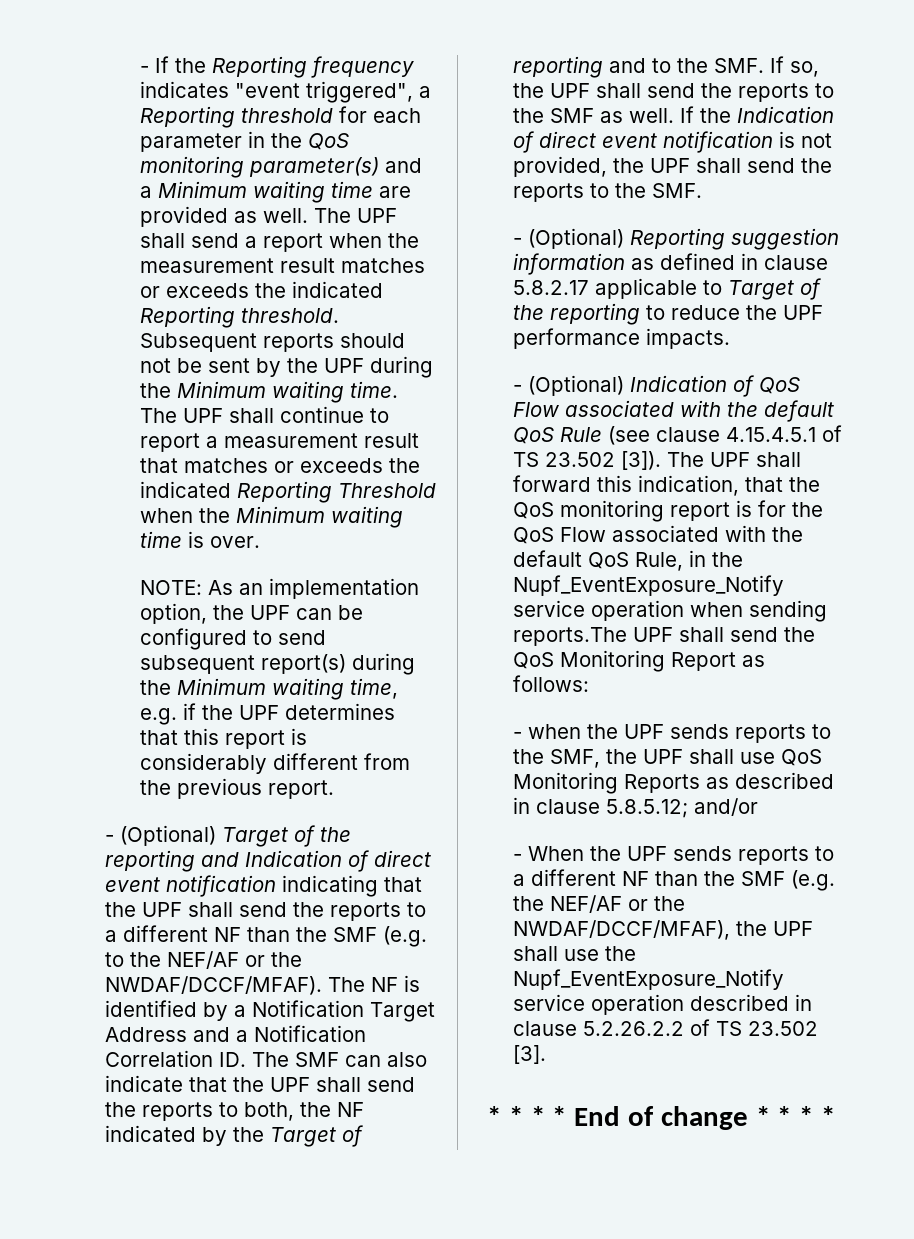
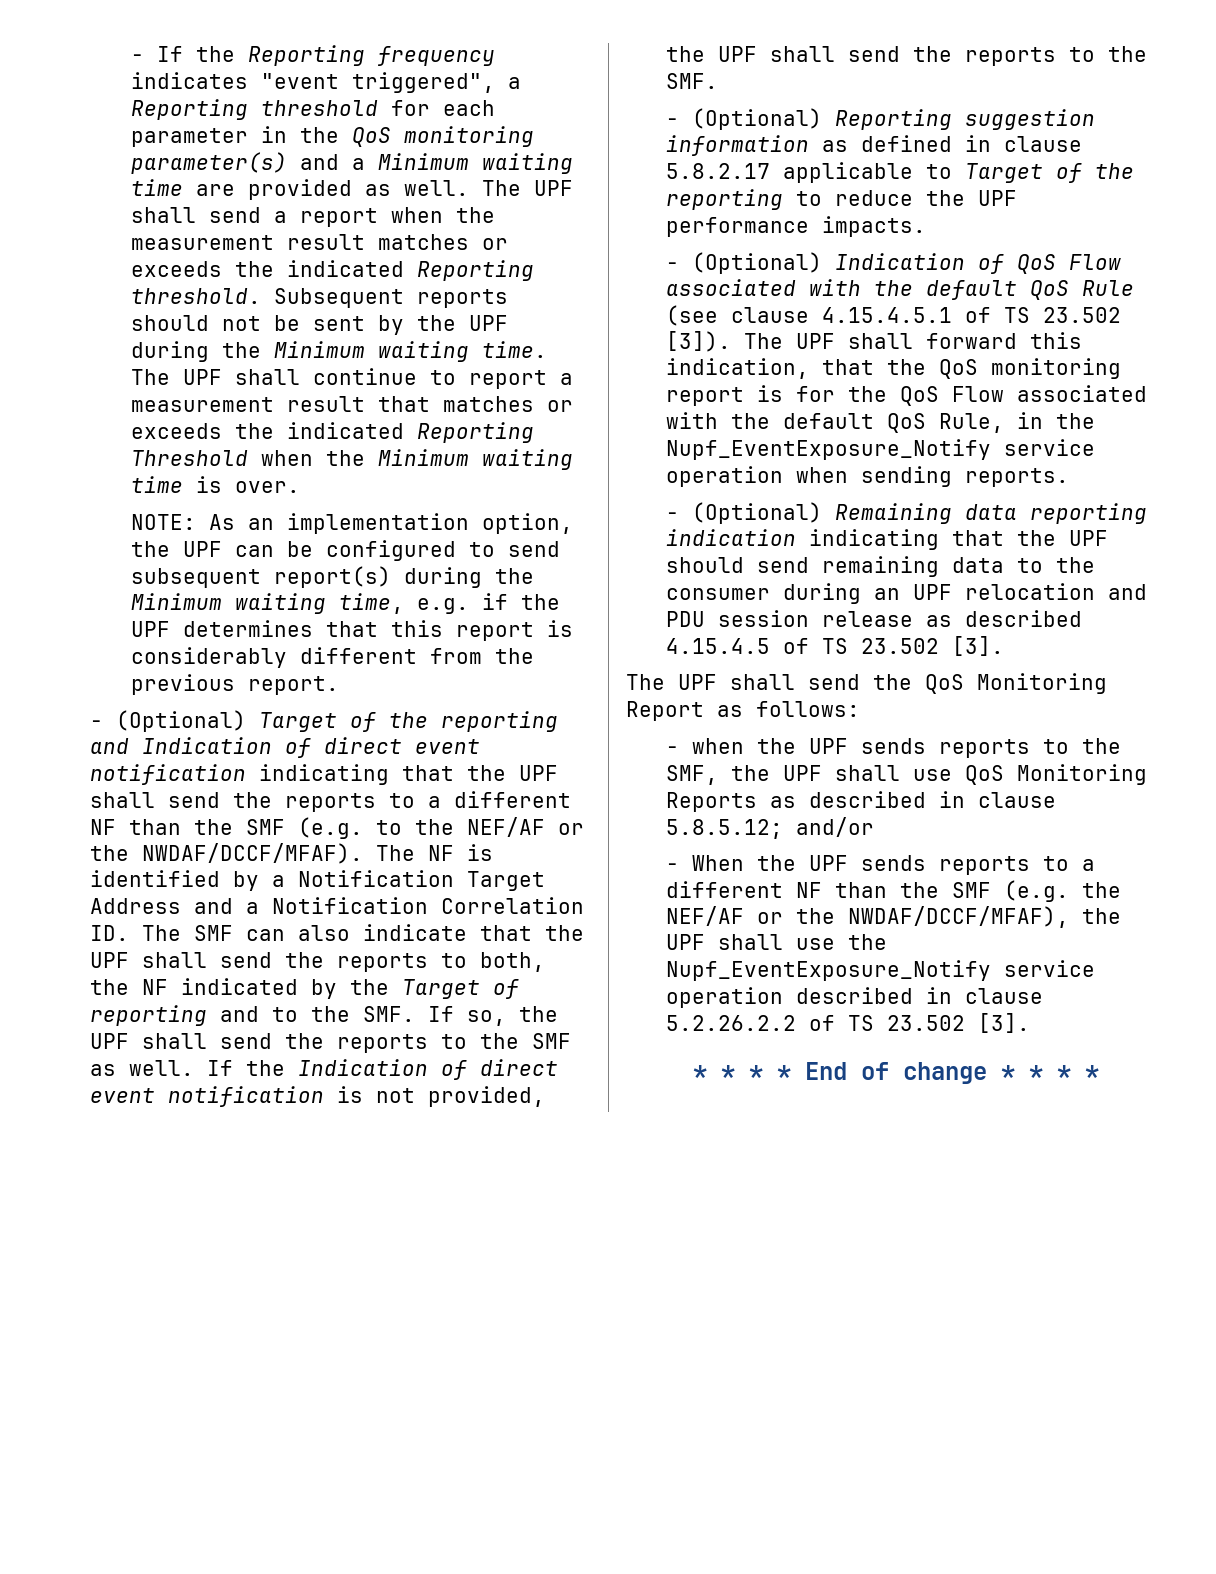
- The UPF shall forward this indication, that the QoS monitoring report is for the QoS Flow associated with the default QoS Rule, in the Nupf_EventExposure_Notify service operation when sending reports.The UPF shall send the QoS Monitoring Report as follows:
+ The UPF shall forward this indication, that the QoS monitoring report is for the QoS Flow associated with the default QoS Rule, in the Nupf_EventExposure_Notify service operation when sending reports.
+ - (Optional) Remaining data reporting indication indicating that the UPF should send remaining data to the consumer during an UPF relocation and PDU session release as described 4.15.4.5 of TS 23.502 [3].
+ The UPF shall send the QoS Monitoring Report as follows:

